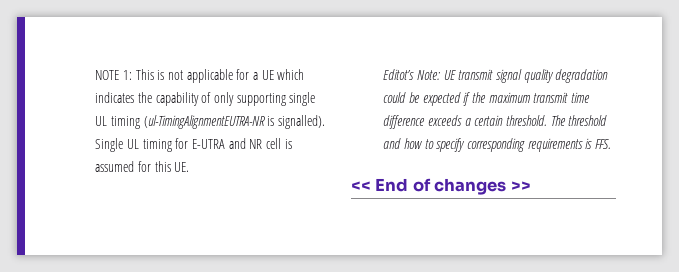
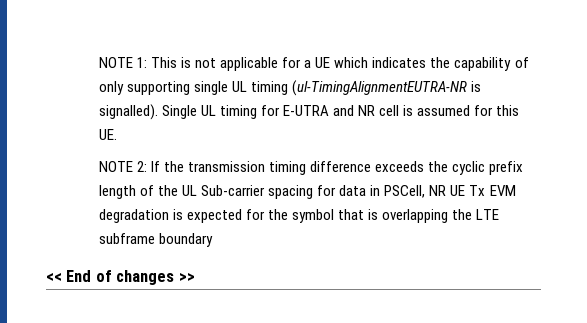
- Editot’s Note: UE transmit signal quality degradation could be expected if the maximum transmit time difference exceeds a certain threshold. The threshold and how to specify corresponding requirements is FFS.
+ NOTE 2: If the transmission timing difference exceeds the cyclic prefix length of the UL Sub-carrier spacing for data in PSCell, NR UE Tx EVM degradation is expected for the symbol that is overlapping the LTE subframe boundary

